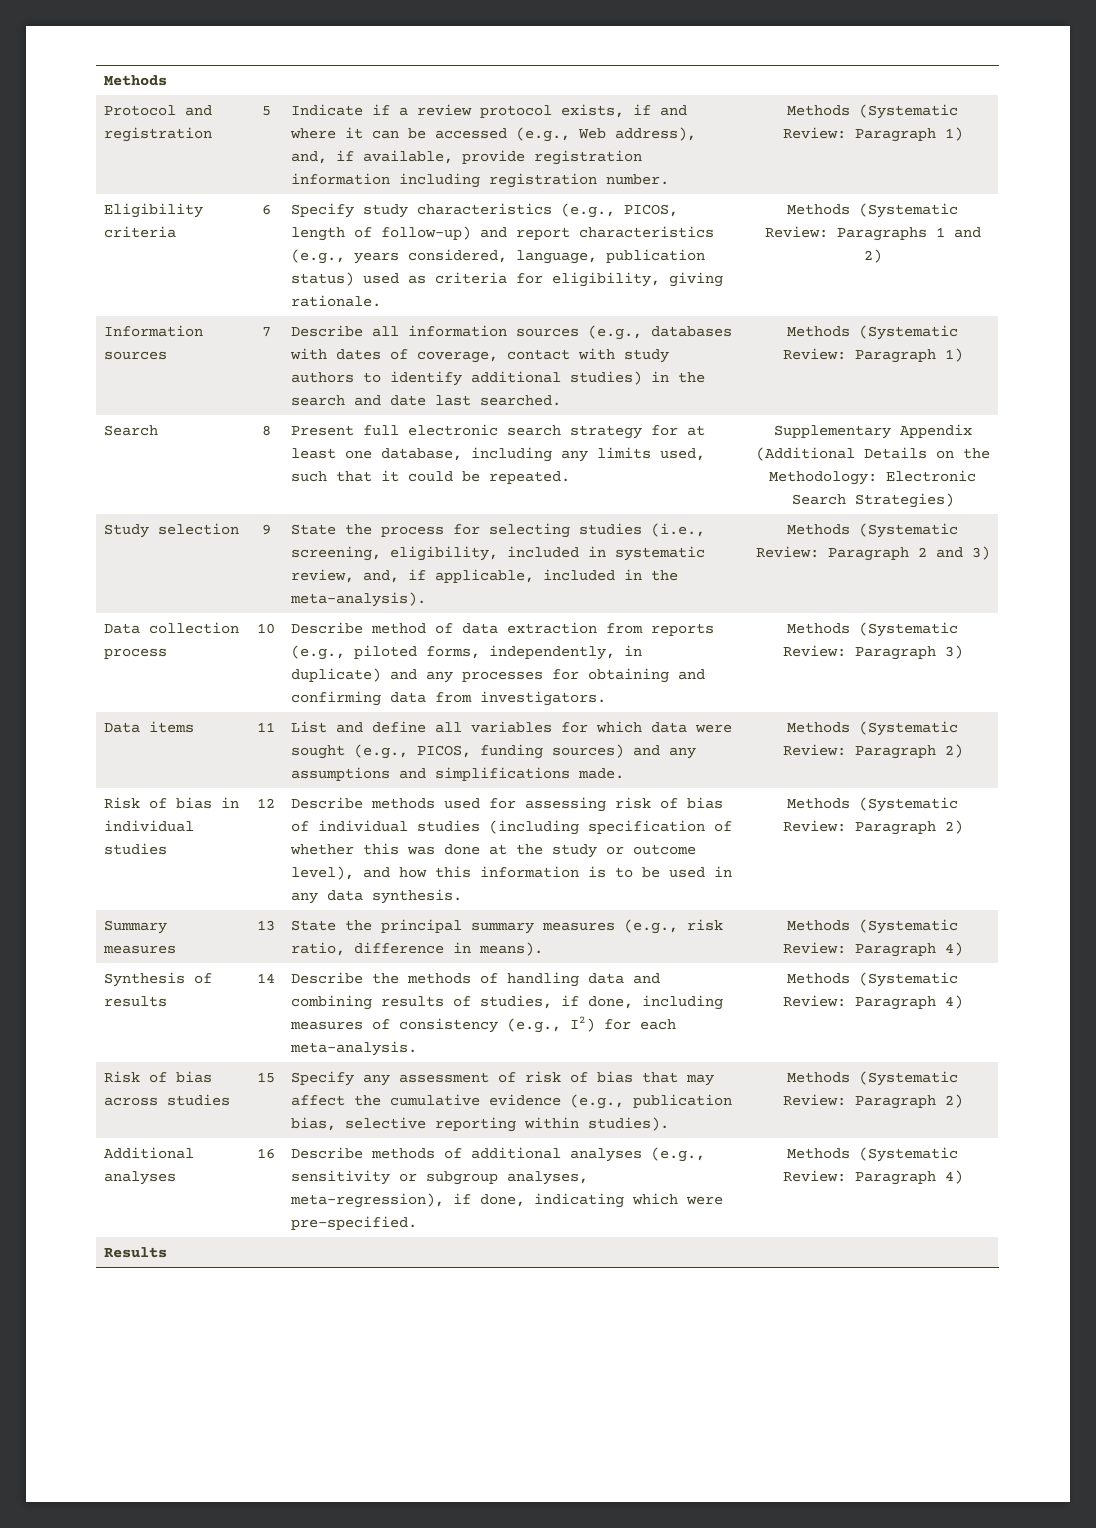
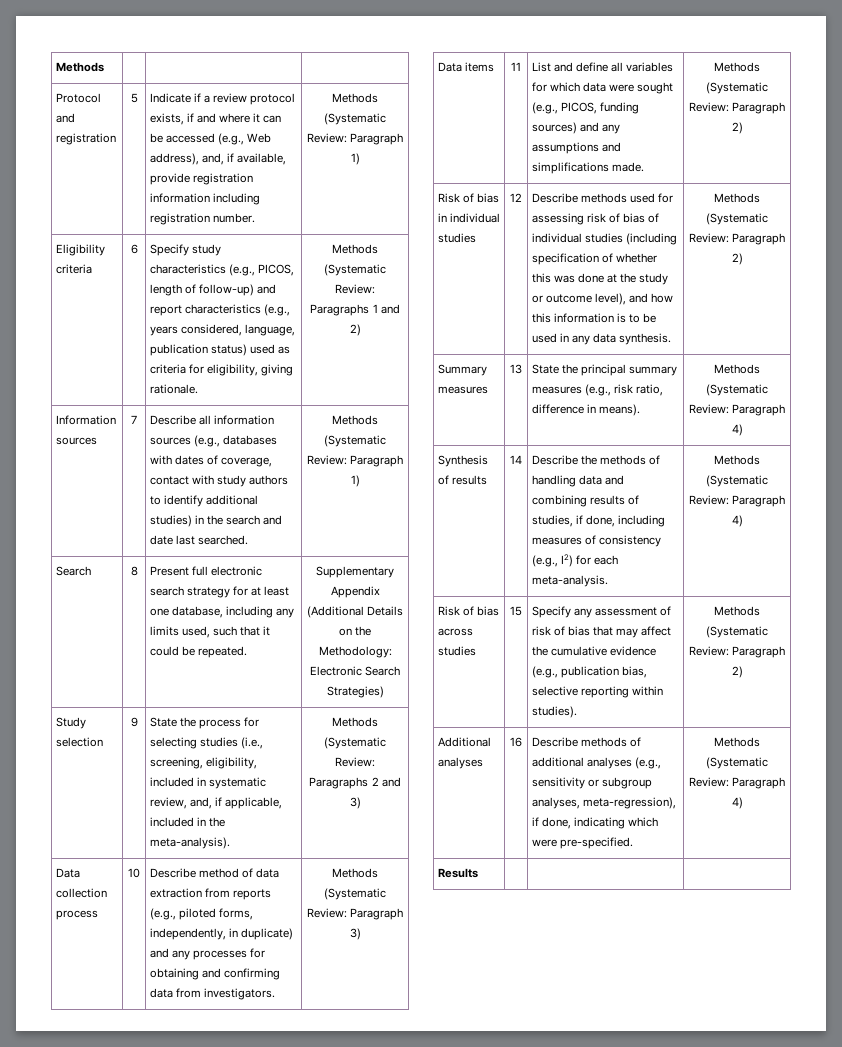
- Study selection | 9 | State the process for selecting studies (i.e., screening, eligibility, included in systematic review, and, if applicable, included in the meta-analysis). | Methods (Systematic Review: Paragraph 2 and 3)
+ Study selection | 9 | State the process for selecting studies (i.e., screening, eligibility, included in systematic review, and, if applicable, included in the meta-analysis). | Methods (Systematic Review: Paragraphs 2 and 3)

